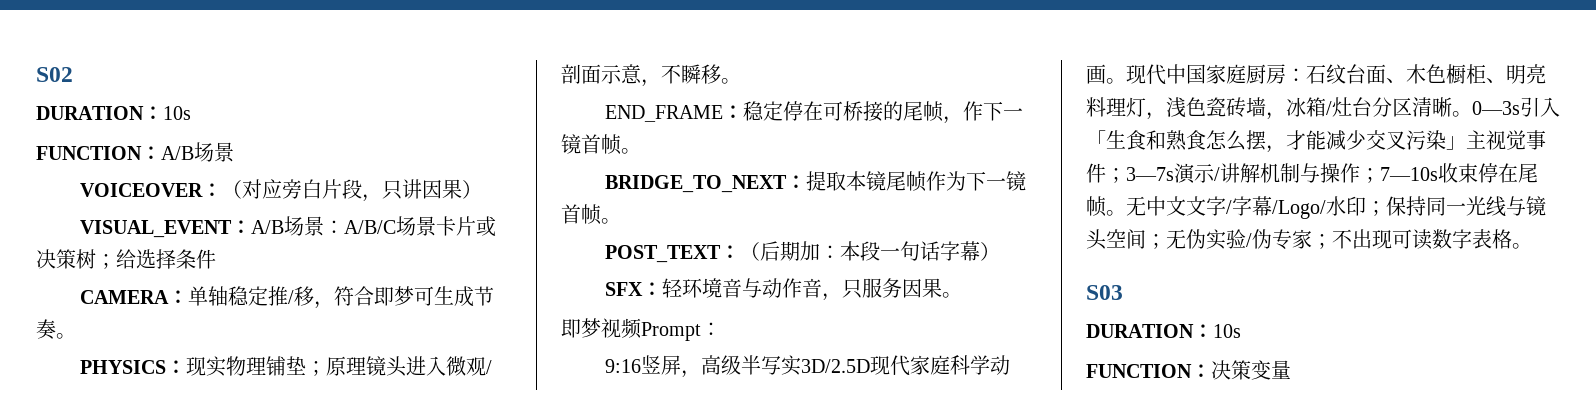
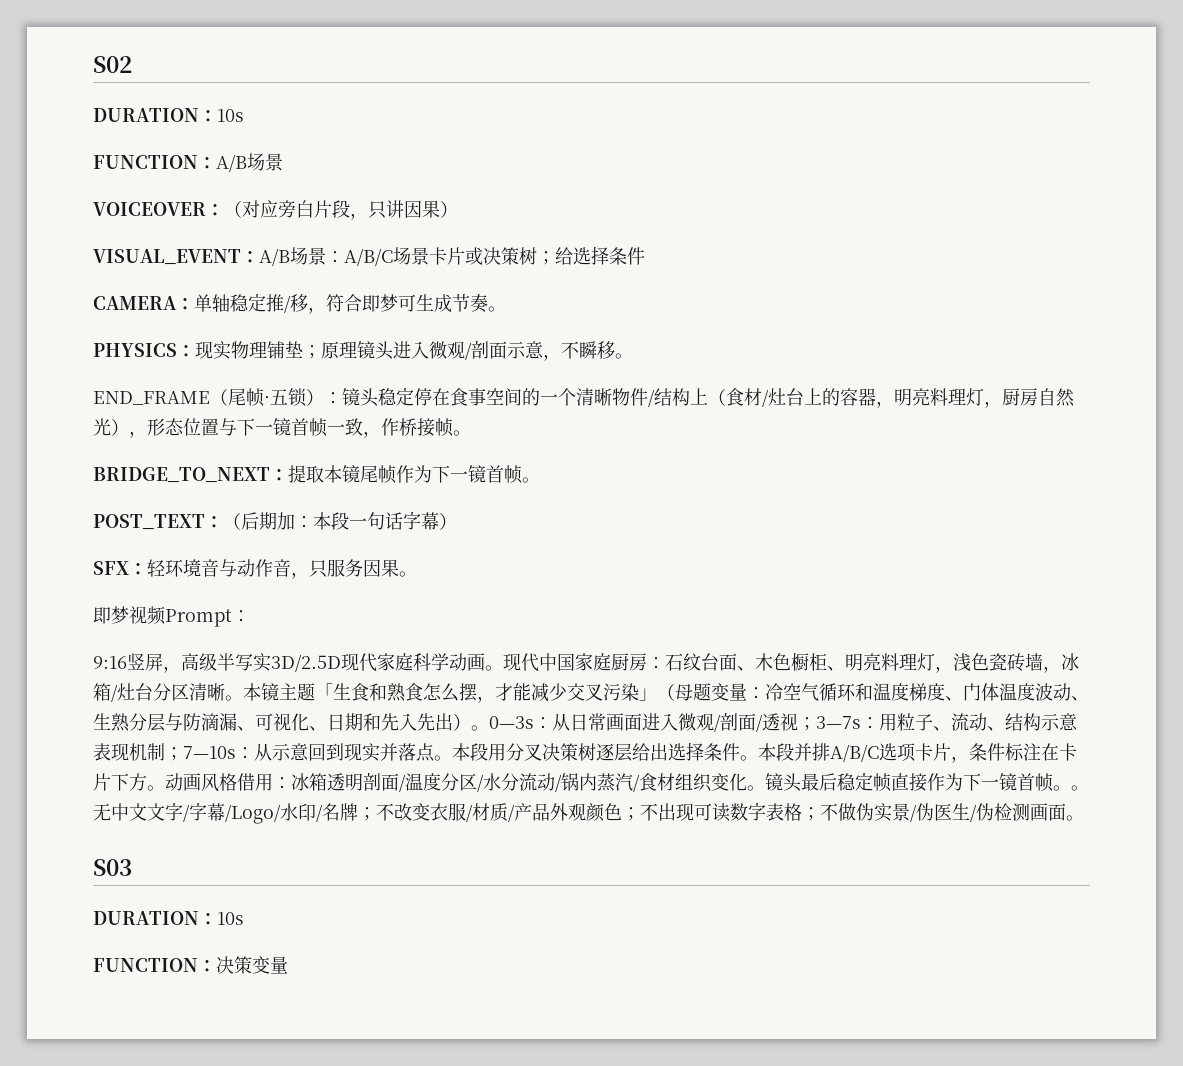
- END_FRAME：稳定停在可桥接的尾帧，作下一镜首帧。
+ END_FRAME（尾帧·五锁）：镜头稳定停在食事空间的一个清晰物件/结构上（食材/灶台上的容器，明亮料理灯，厨房自然光），形态位置与下一镜首帧一致，作桥接帧。
- 0—3s引入「生食和熟食怎么摆，才能减少交叉污染」主视觉事件；3—7s演示/讲解机制与操作；7—10s收束停在尾帧。
+ 本镜主题「生食和熟食怎么摆，才能减少交叉污染」（母题变量：冷空气循环和温度梯度、门体温度波动、生熟分层与防滴漏、可视化、日期和先入先出）。0—3s：从日常画面进入微观/剖面/透视；3—7s：用粒子、流动、结构示意表现机制；7—10s：从示意回到现实并落点。本段用分叉决策树逐层给出选择条件。本段并排A/B/C选项卡片，条件标注在卡片下方。动画风格借用：冰箱透明剖面/温度分区/水分流动/锅内蒸汽/食材组织变化。镜头最后稳定帧直接作为下一镜首帧。。
- 无中文文字/字幕/Logo/水印；保持同一光线与镜头空间；无伪实验/伪专家；不出现可读数字表格。
+ 无中文文字/字幕/Logo/水印/名牌；不改变衣服/材质/产品外观颜色；不出现可读数字表格；不做伪实景/伪医生/伪检测画面。

